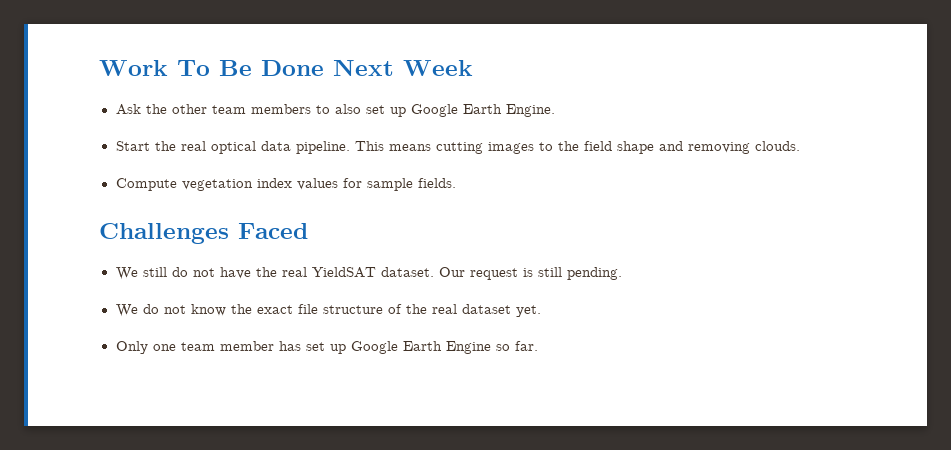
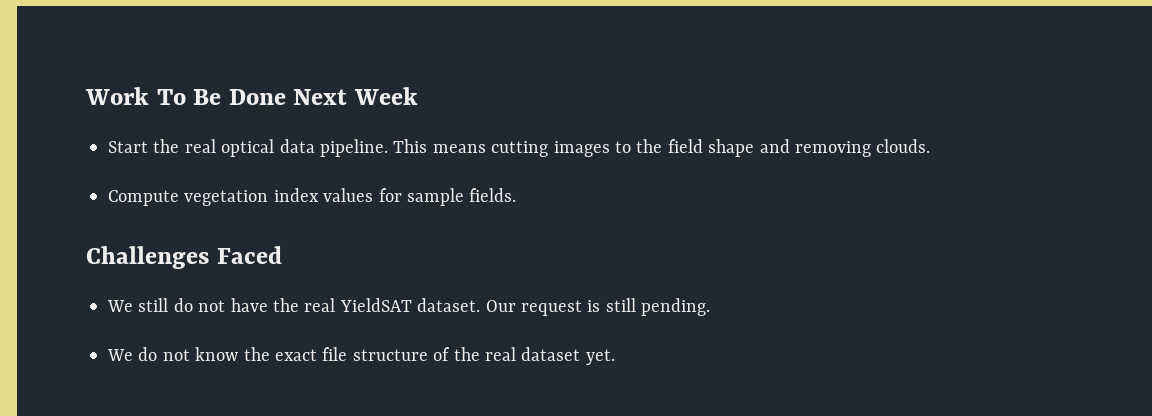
- Ask the other team members to also set up Google Earth Engine.
- Only one team member has set up Google Earth Engine so far.

